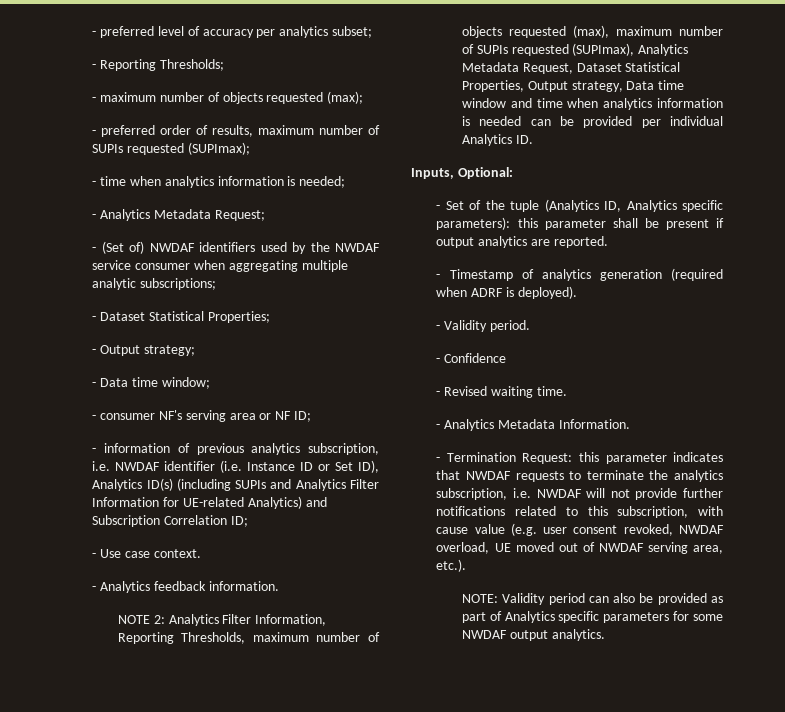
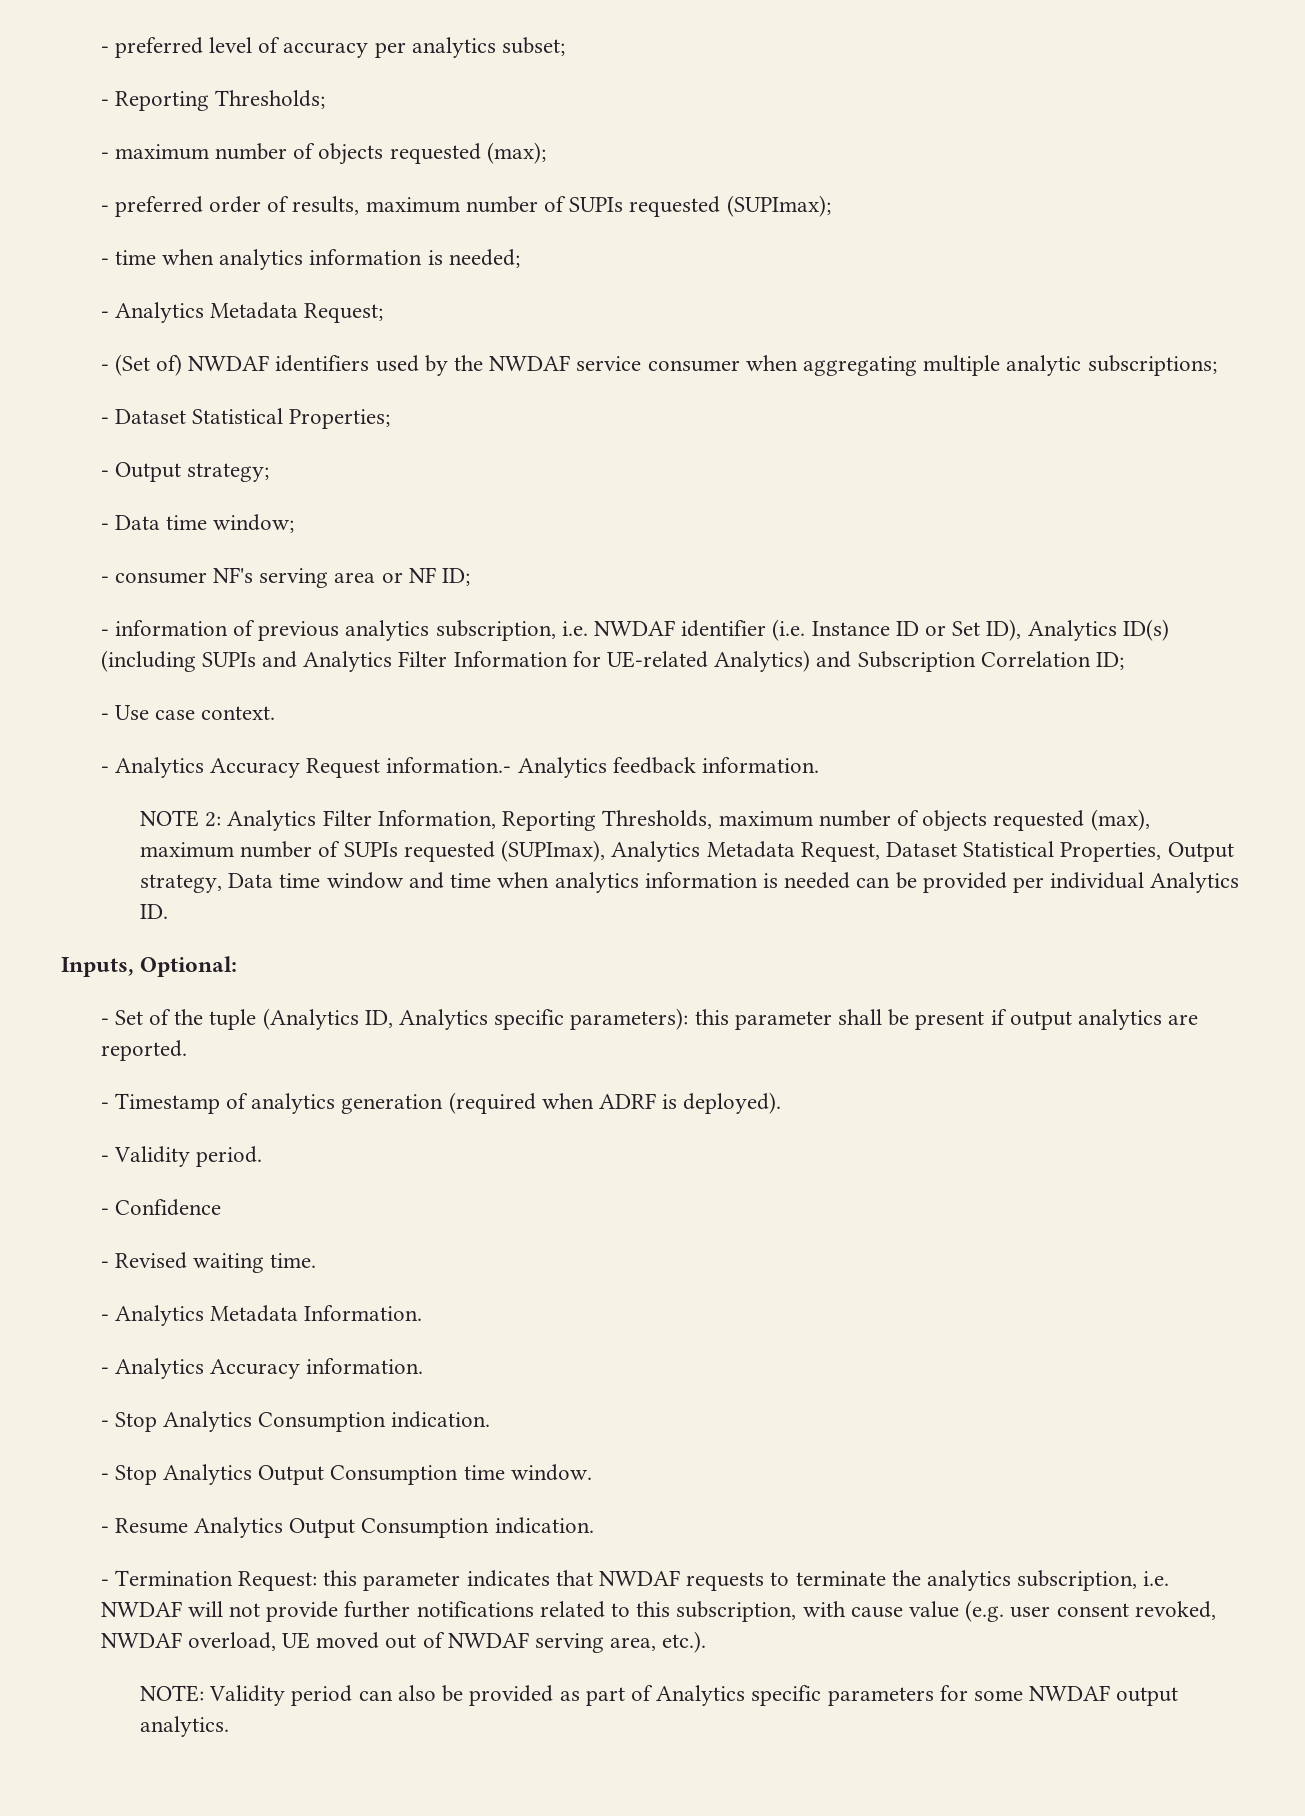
- - Analytics feedback information.
+ - Analytics Accuracy Request information.- Analytics feedback information.
+ - Analytics Accuracy information.
+ - Stop Analytics Consumption indication.
+ - Stop Analytics Output Consumption time window.
+ - Resume Analytics Output Consumption indication.

